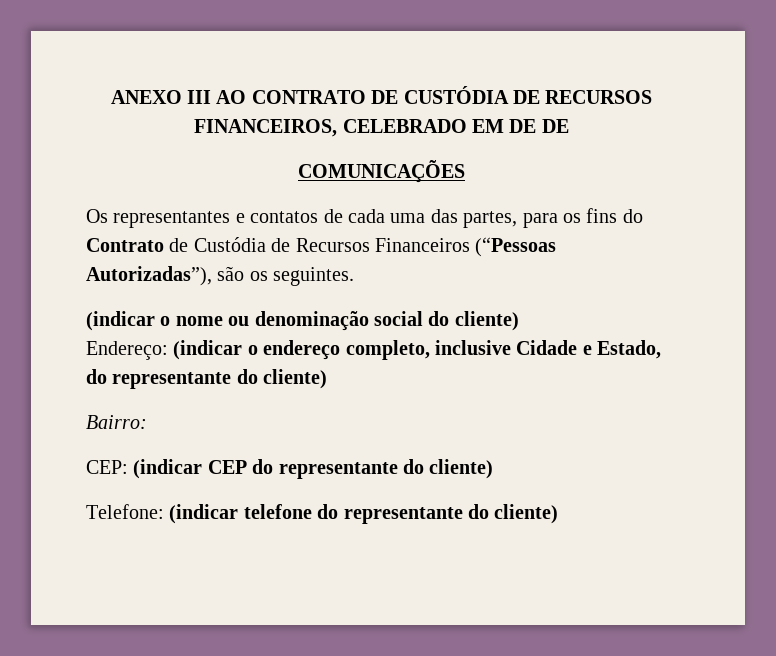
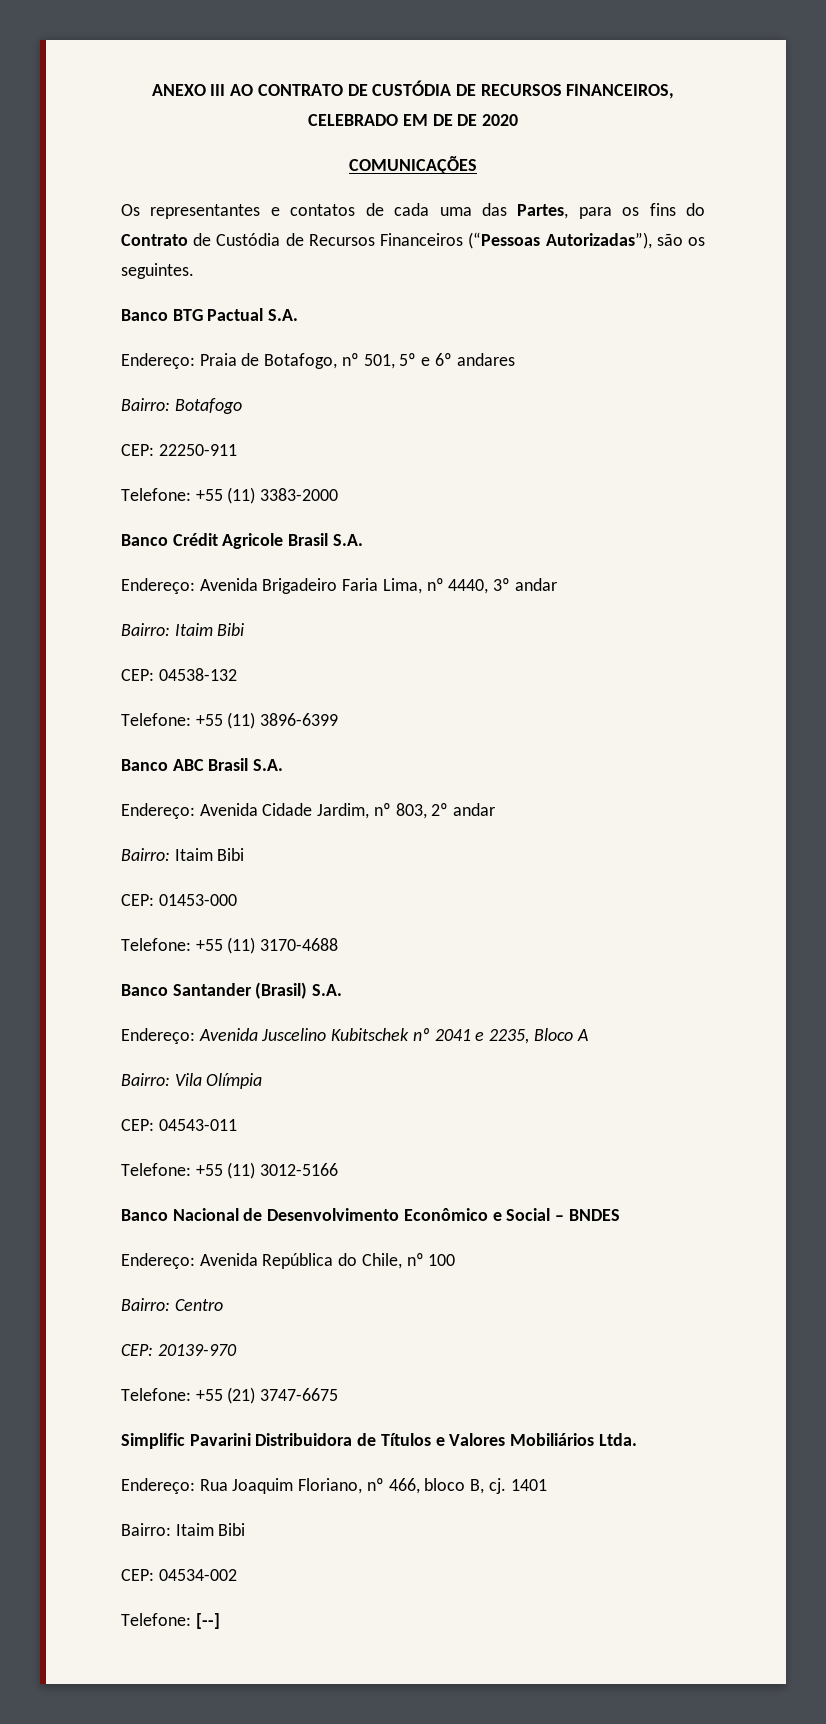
- ANEXO III AO CONTRATO DE CUSTÓDIA DE RECURSOS FINANCEIROS, CELEBRADO EM DE DE
+ ANEXO III AO CONTRATO DE CUSTÓDIA DE RECURSOS FINANCEIROS, CELEBRADO EM DE DE 2020
- Os representantes e contatos de cada uma das partes, para os fins do Contrato de Custódia de Recursos Financeiros (“Pessoas Autorizadas”), são os seguintes.
+ Os representantes e contatos de cada uma das Partes, para os fins do Contrato de Custódia de Recursos Financeiros (“Pessoas Autorizadas”), são os seguintes.
- (indicar o nome ou denominação social do cliente)
- Endereço: (indicar o endereço completo, inclusive Cidade e Estado, do representante do cliente)
- Bairro:
- CEP: (indicar CEP do representante do cliente)
- Telefone: (indicar telefone do representante do cliente)
+ Banco BTG Pactual S.A.
+ Endereço: Praia de Botafogo, nº 501, 5º e 6º andares
+ Bairro: Botafogo
+ CEP: 22250-911
+ Telefone: +55 (11) 3383-2000
+ Banco Crédit Agricole Brasil S.A.
+ Endereço: Avenida Brigadeiro Faria Lima, nº 4440, 3º andar
+ Bairro: Itaim Bibi
+ CEP: 04538-132
+ Telefone: +55 (11) 3896-6399
+ Banco ABC Brasil S.A.
+ Endereço: Avenida Cidade Jardim, nº 803, 2º andar
+ Bairro: Itaim Bibi
+ CEP: 01453-000
+ Telefone: +55 (11) 3170-4688
+ Banco Santander (Brasil) S.A.
+ Endereço: Avenida Juscelino Kubitschek nº 2041 e 2235, Bloco A
+ Bairro: Vila Olímpia
+ CEP: 04543-011
+ Telefone: +55 (11) 3012-5166
+ Banco Nacional de Desenvolvimento Econômico e Social – BNDES
+ Endereço: Avenida República do Chile, nº 100
+ Bairro: Centro
+ CEP: 20139-970
+ Telefone: +55 (21) 3747-6675
+ Simplific Pavarini Distribuidora de Títulos e Valores Mobiliários Ltda.
+ Endereço: Rua Joaquim Floriano, nº 466, bloco B, cj. 1401
+ Bairro: Itaim Bibi
+ CEP: 04534-002
+ Telefone: [--]

